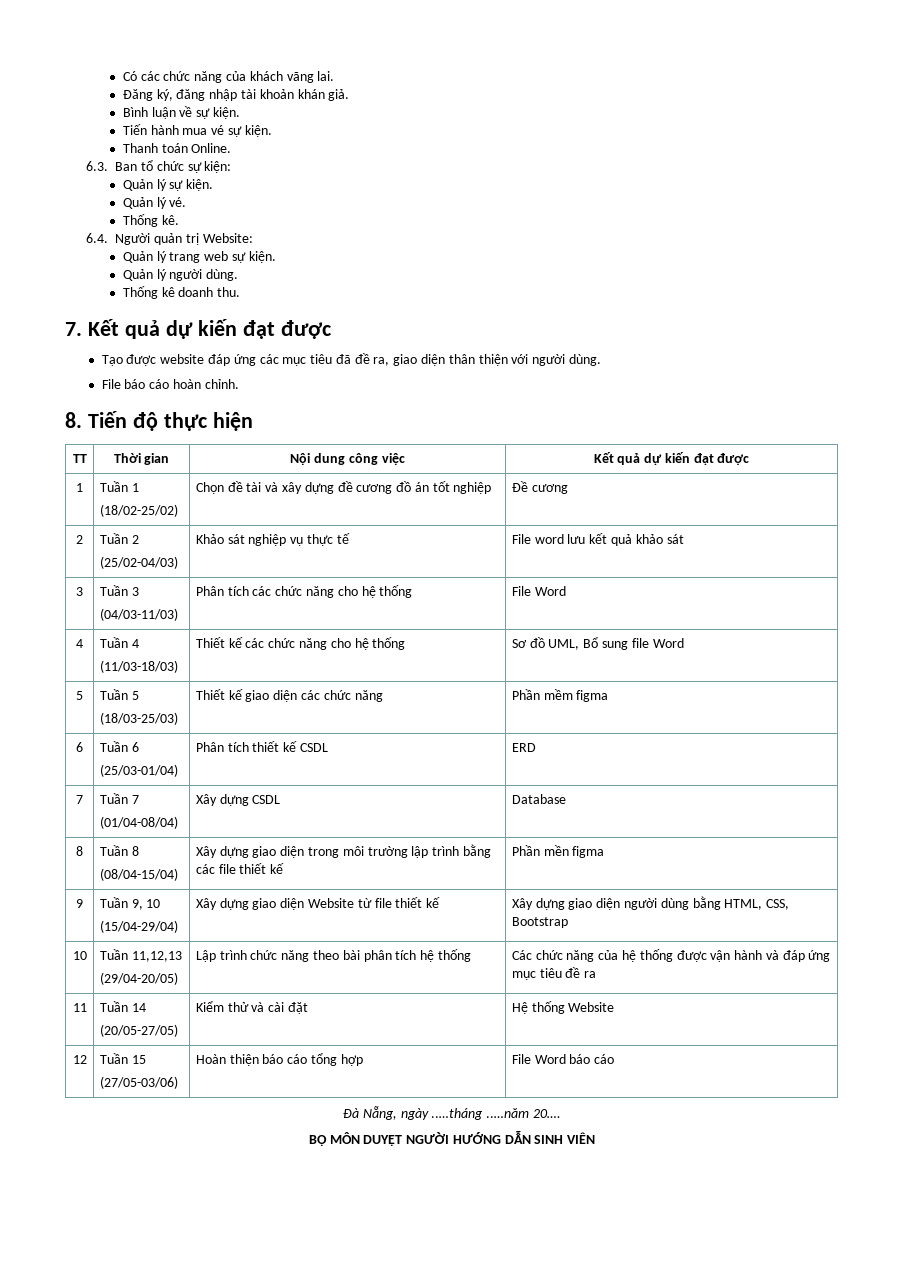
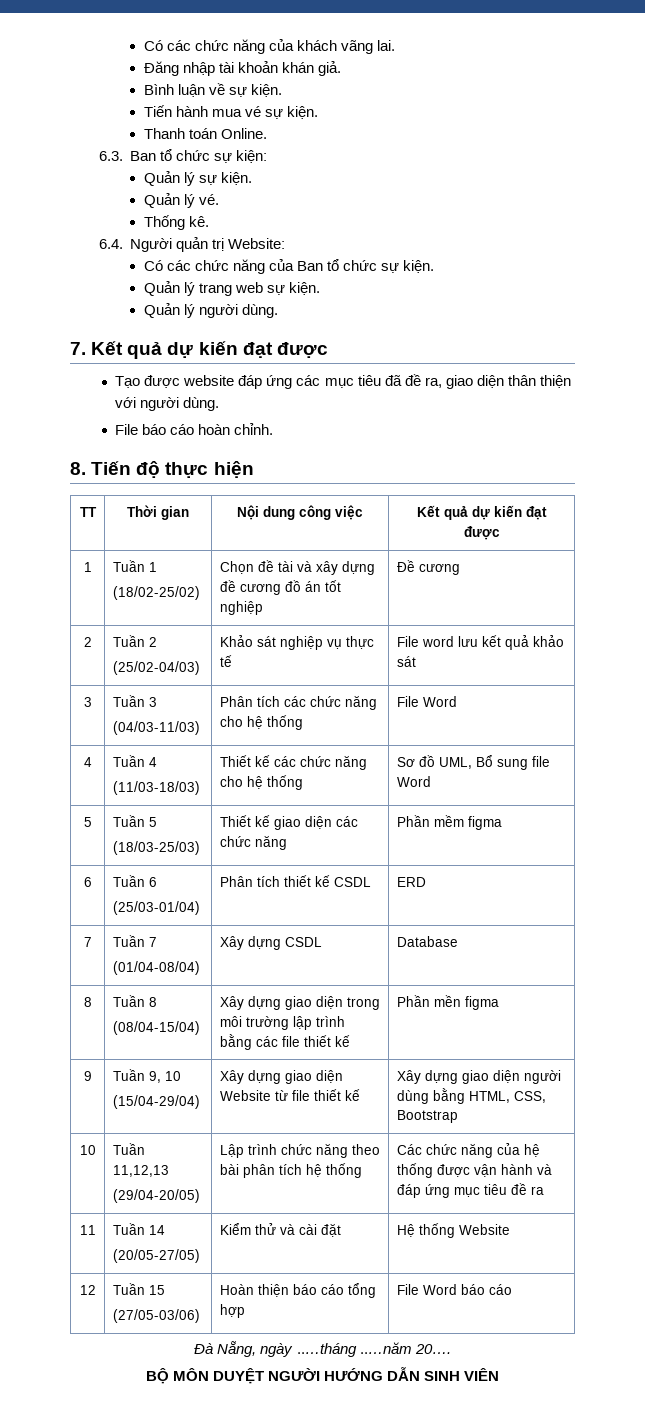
- Đăng ký, đăng nhập tài khoản khán giả.
+ Đăng nhập tài khoản khán giả.
+ Có các chức năng của Ban tổ chức sự kiện.
- Thống kê doanh thu.

